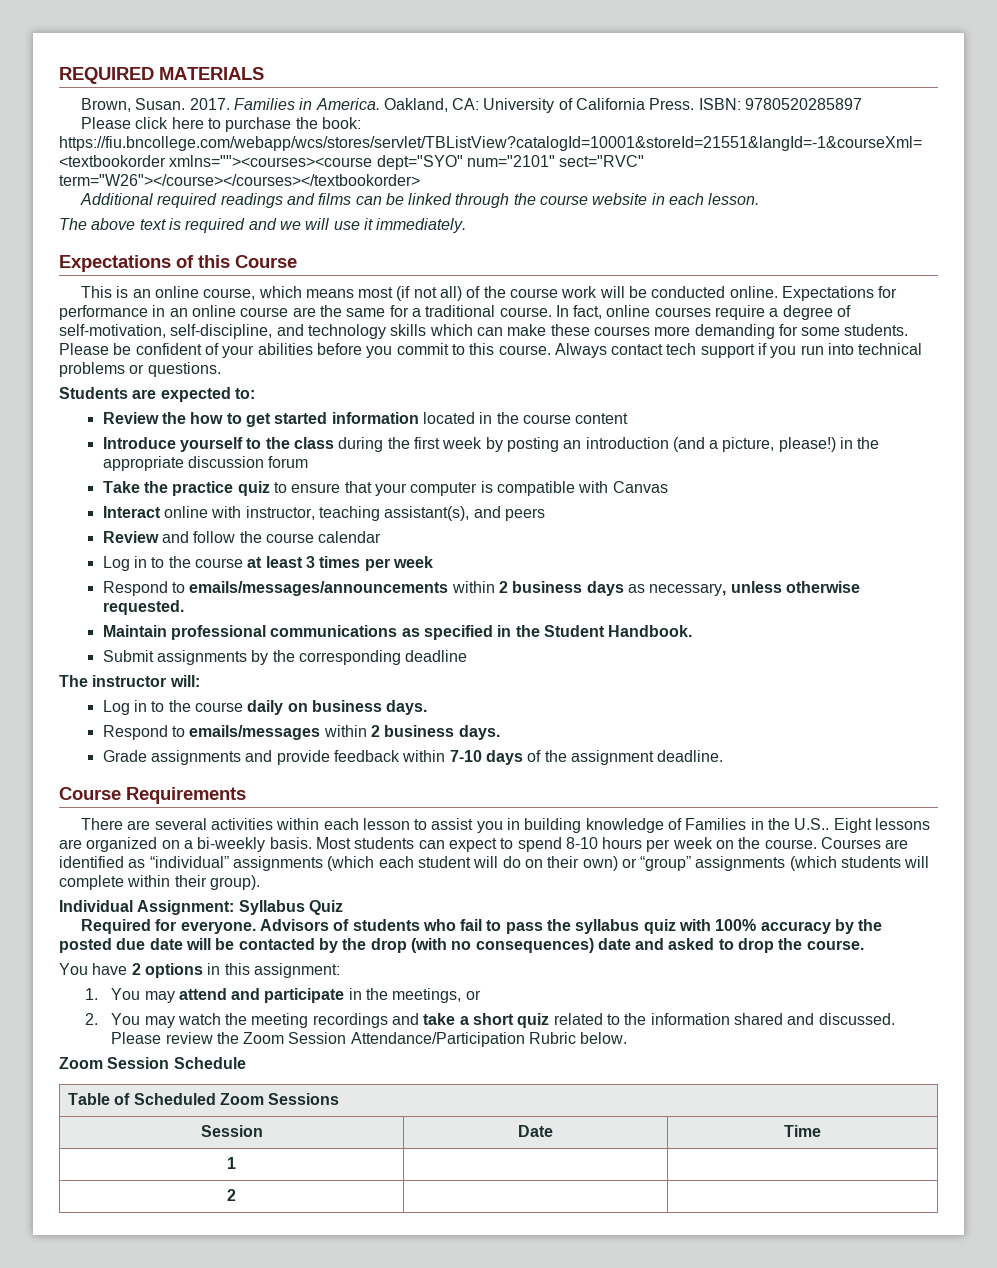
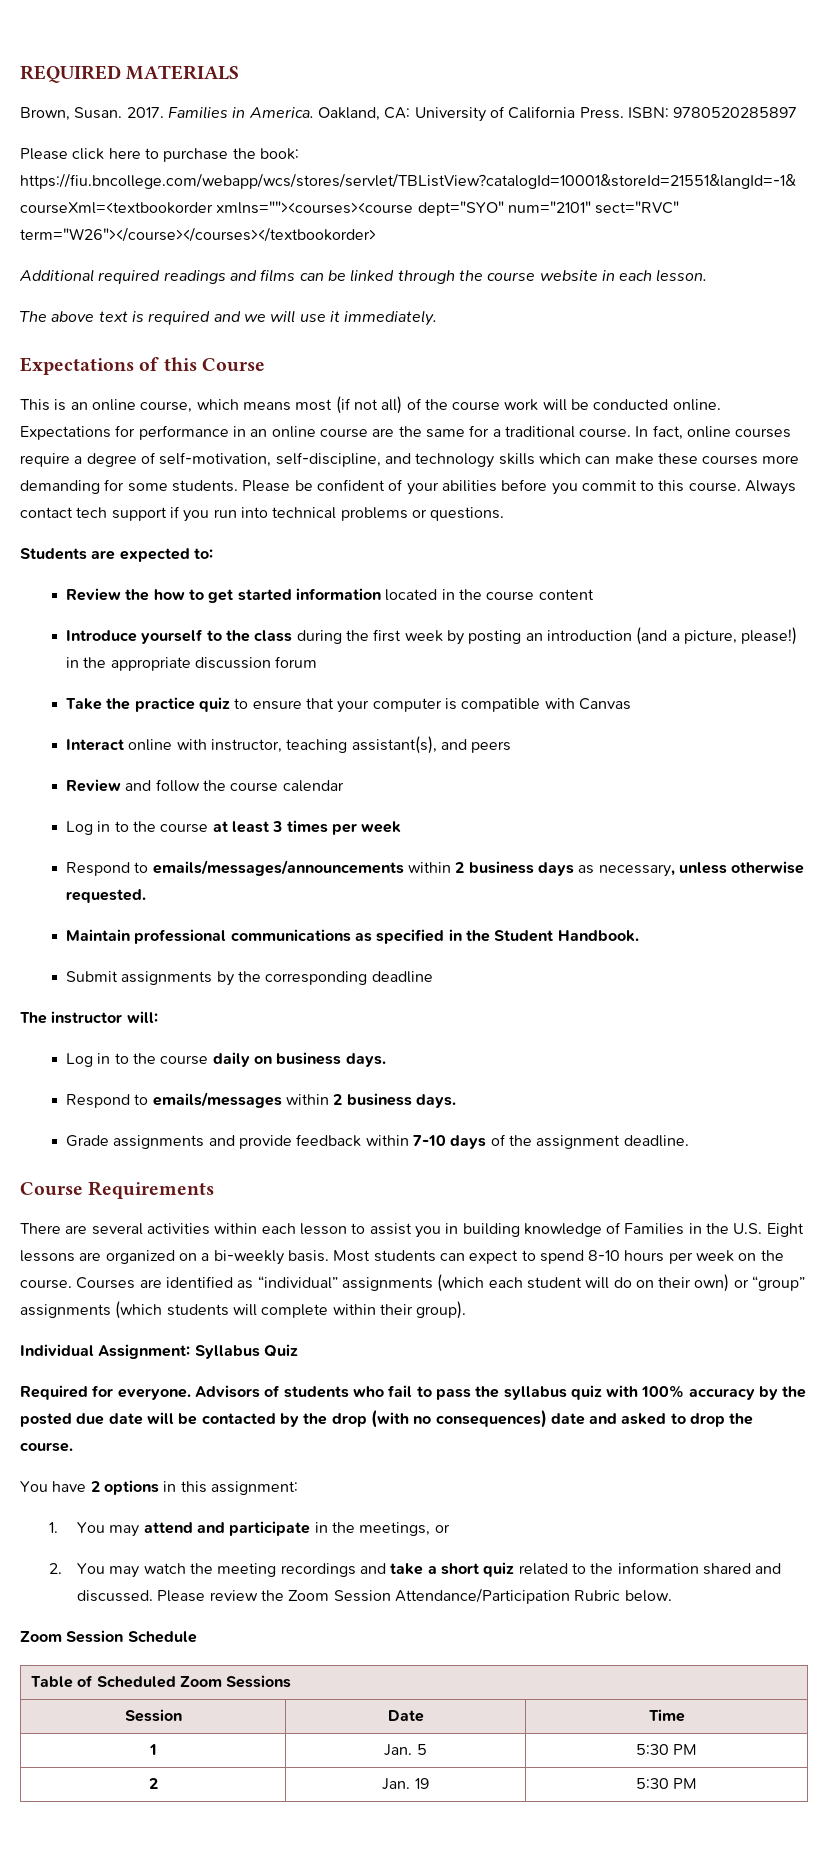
- There are several activities within each lesson to assist you in building knowledge of Families in the U.S.. Eight lessons are organized on a bi-weekly basis.
+ There are several activities within each lesson to assist you in building knowledge of Families in the U.S. Eight lessons are organized on a bi-weekly basis.
- 1 | |
- 2 | |
+ 1 | Jan. 5 | 5:30 PM
+ 2 | Jan. 19 | 5:30 PM

